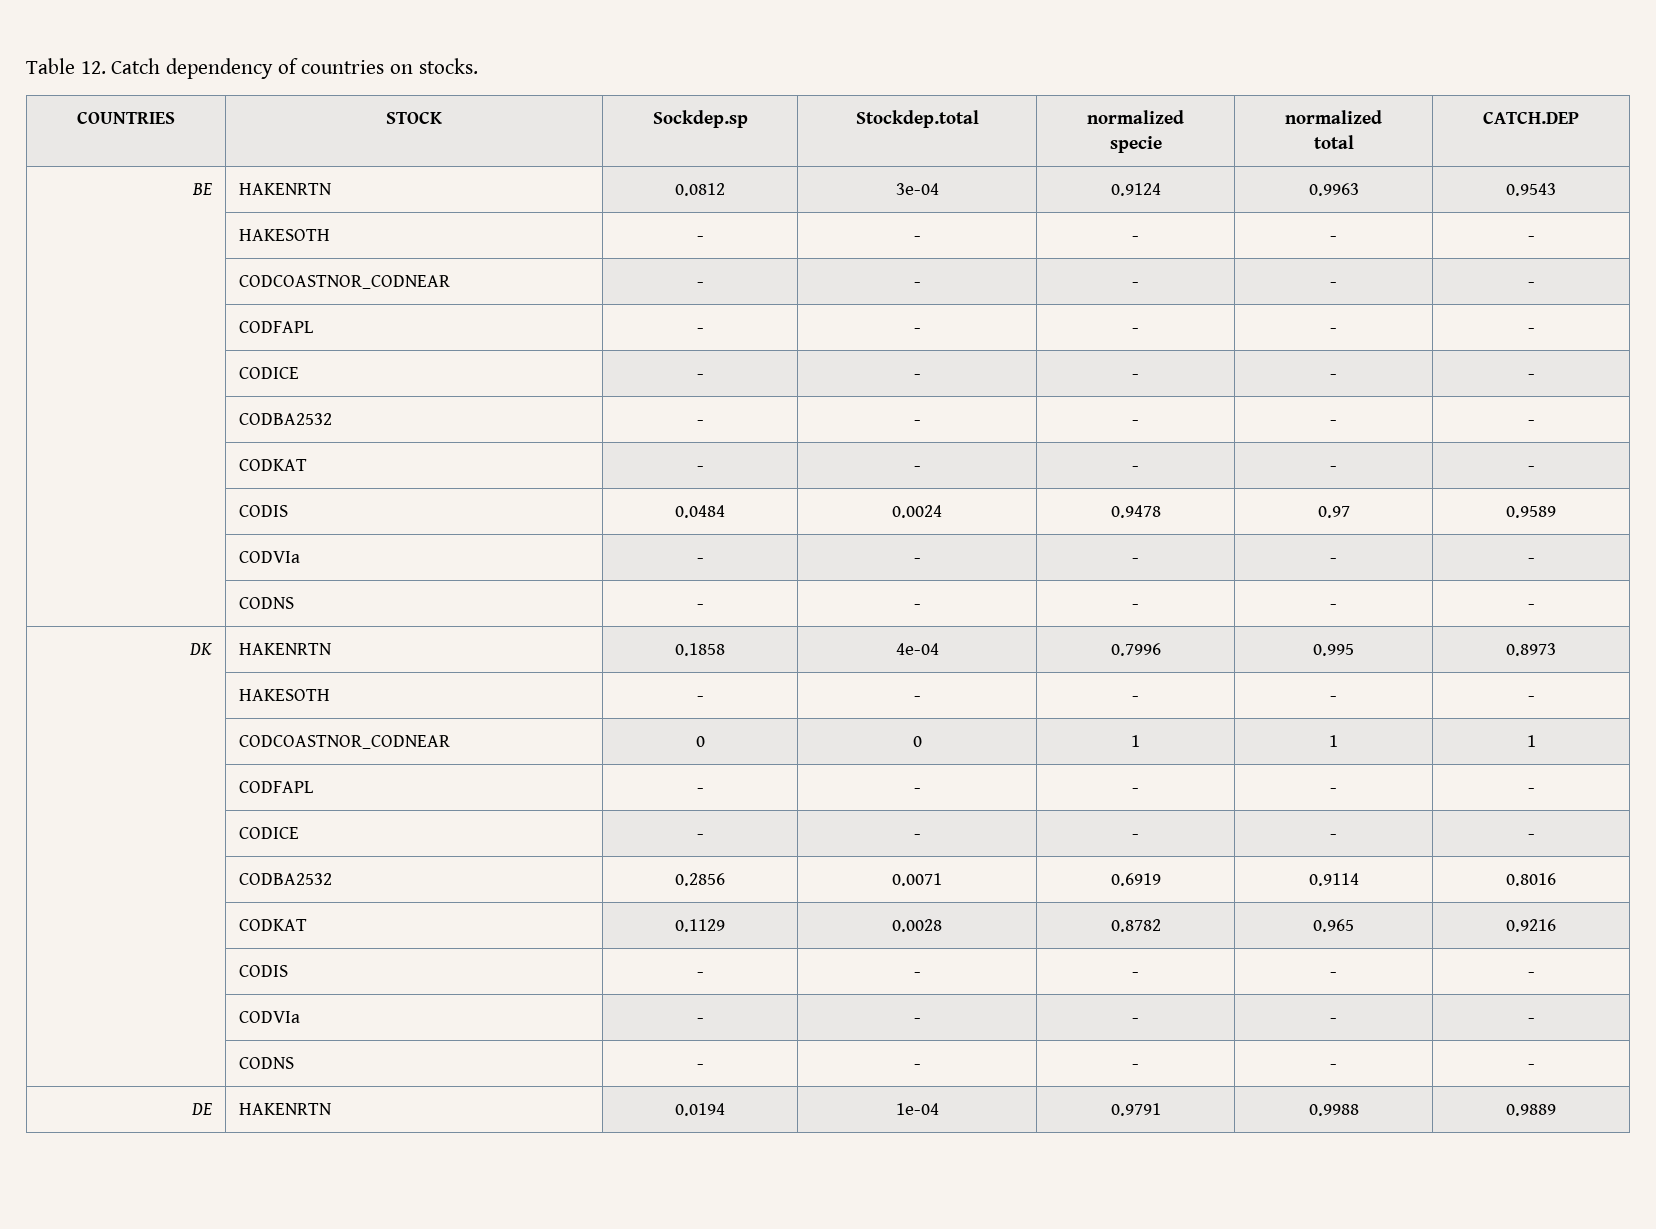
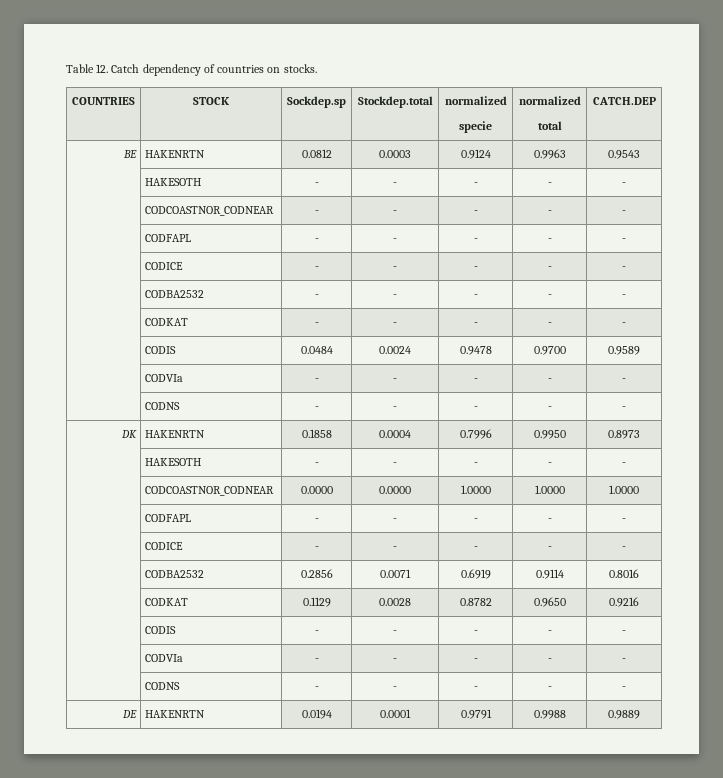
- BE | HAKENRTN | 0.0812 | 3e-04 | 0.9124 | 0.9963 | 0.9543
+ BE | HAKENRTN | 0.0812 | 0.0003 | 0.9124 | 0.9963 | 0.9543
- | CODIS | 0.0484 | 0.0024 | 0.9478 | 0.97 | 0.9589
+ | CODIS | 0.0484 | 0.0024 | 0.9478 | 0.9700 | 0.9589
- DK | HAKENRTN | 0.1858 | 4e-04 | 0.7996 | 0.995 | 0.8973
+ DK | HAKENRTN | 0.1858 | 0.0004 | 0.7996 | 0.9950 | 0.8973
- | CODCOASTNOR_CODNEAR | 0 | 0 | 1 | 1 | 1
+ | CODCOASTNOR_CODNEAR | 0.0000 | 0.0000 | 1.0000 | 1.0000 | 1.0000
- | CODKAT | 0.1129 | 0.0028 | 0.8782 | 0.965 | 0.9216
+ | CODKAT | 0.1129 | 0.0028 | 0.8782 | 0.9650 | 0.9216
- DE | HAKENRTN | 0.0194 | 1e-04 | 0.9791 | 0.9988 | 0.9889
+ DE | HAKENRTN | 0.0194 | 0.0001 | 0.9791 | 0.9988 | 0.9889

